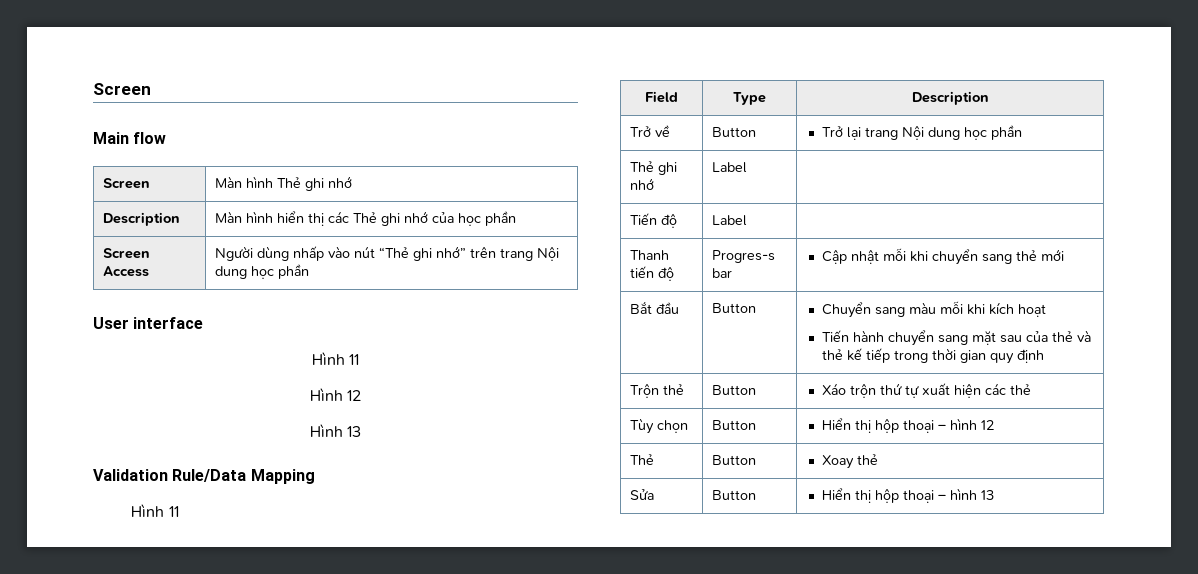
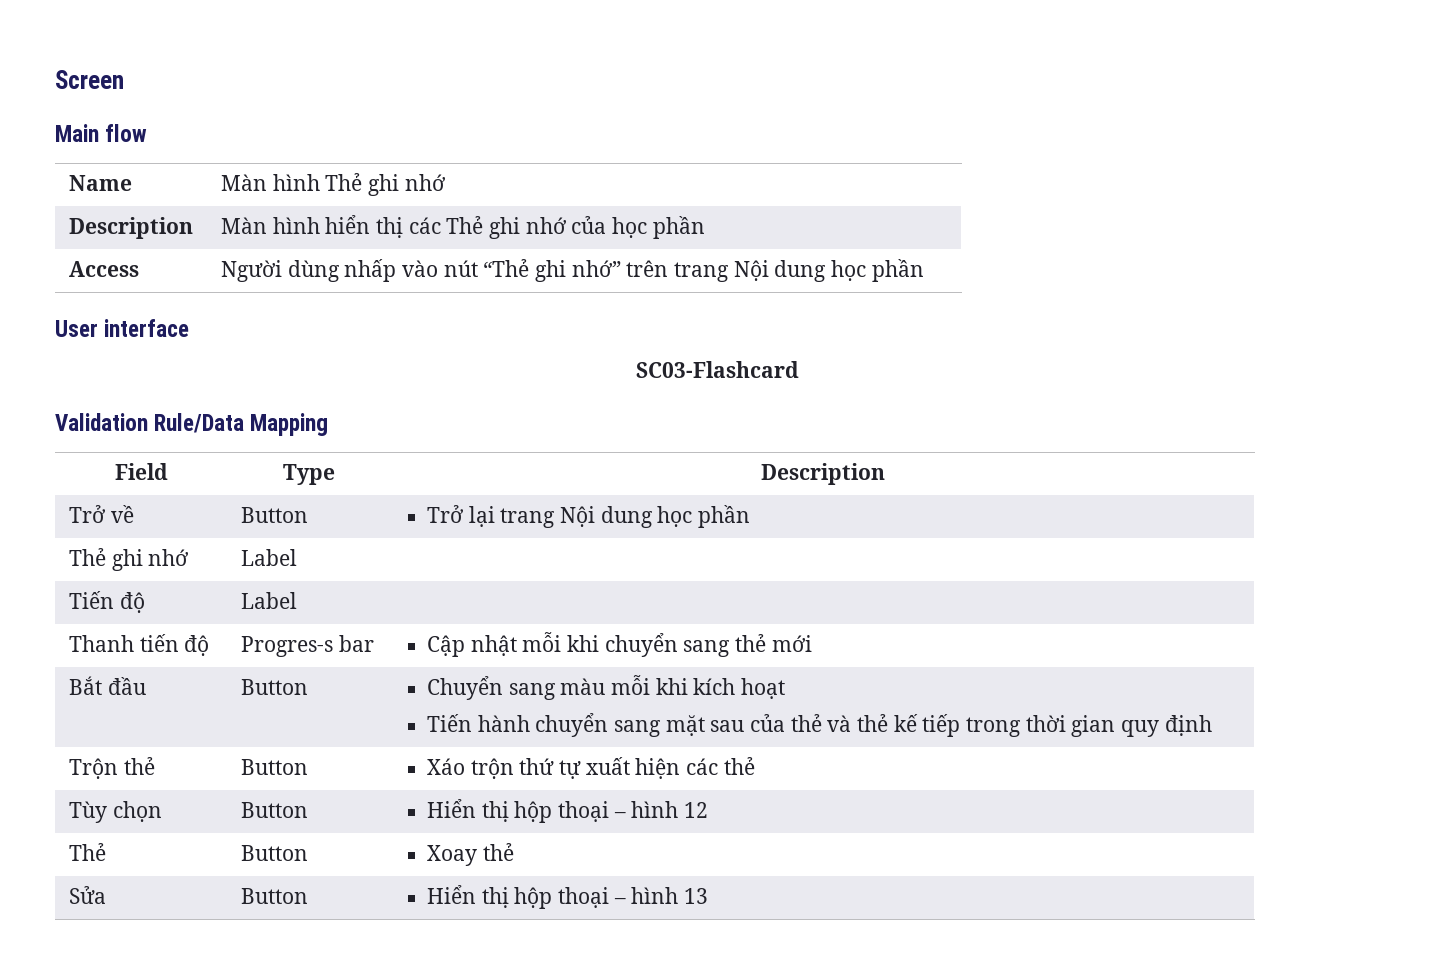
- Screen | Màn hình Thẻ ghi nhớ
+ Name | Màn hình Thẻ ghi nhớ
- Screen Access | Người dùng nhấp vào nút “Thẻ ghi nhớ” trên trang Nội dung học phần
+ Access | Người dùng nhấp vào nút “Thẻ ghi nhớ” trên trang Nội dung học phần
  User interface
- Hình 11
- Hình 12
- Hình 13
+ SC03-Flashcard
  Validation Rule/Data Mapping
- Hình 11

